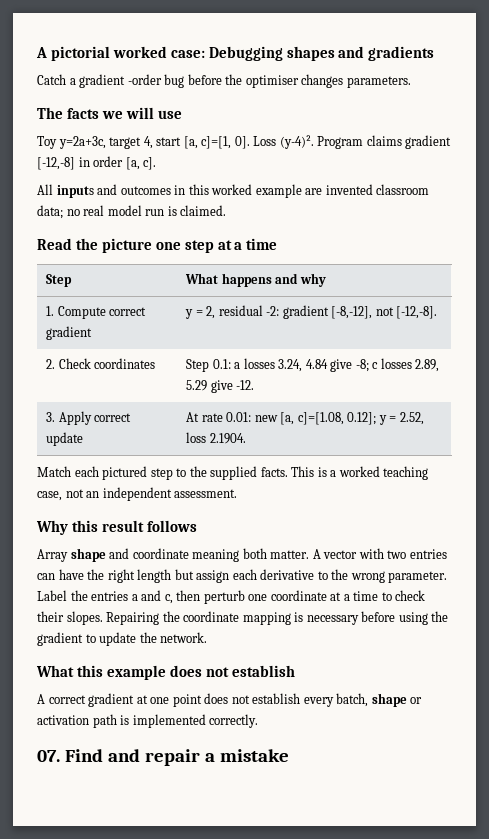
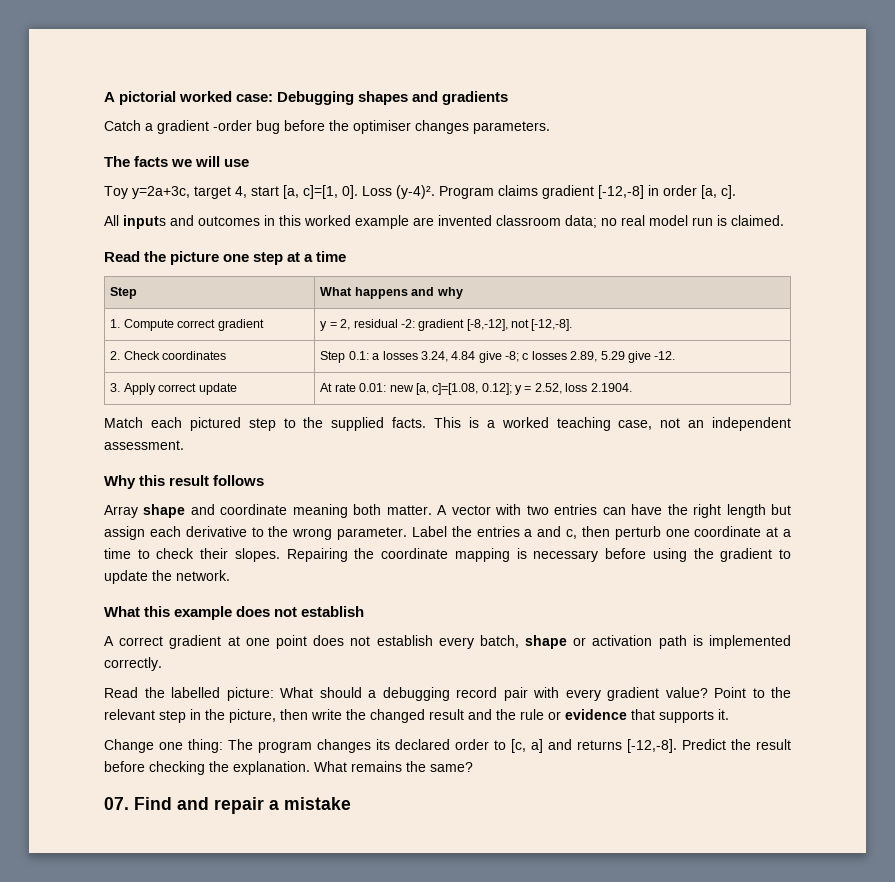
+ Read the labelled picture: What should a debugging record pair with every gradient value? Point to the relevant step in the picture, then write the changed result and the rule or evidence that supports it.
+ Change one thing: The program changes its declared order to [c, a] and returns [-12,-8]. Predict the result before checking the explanation. What remains the same?

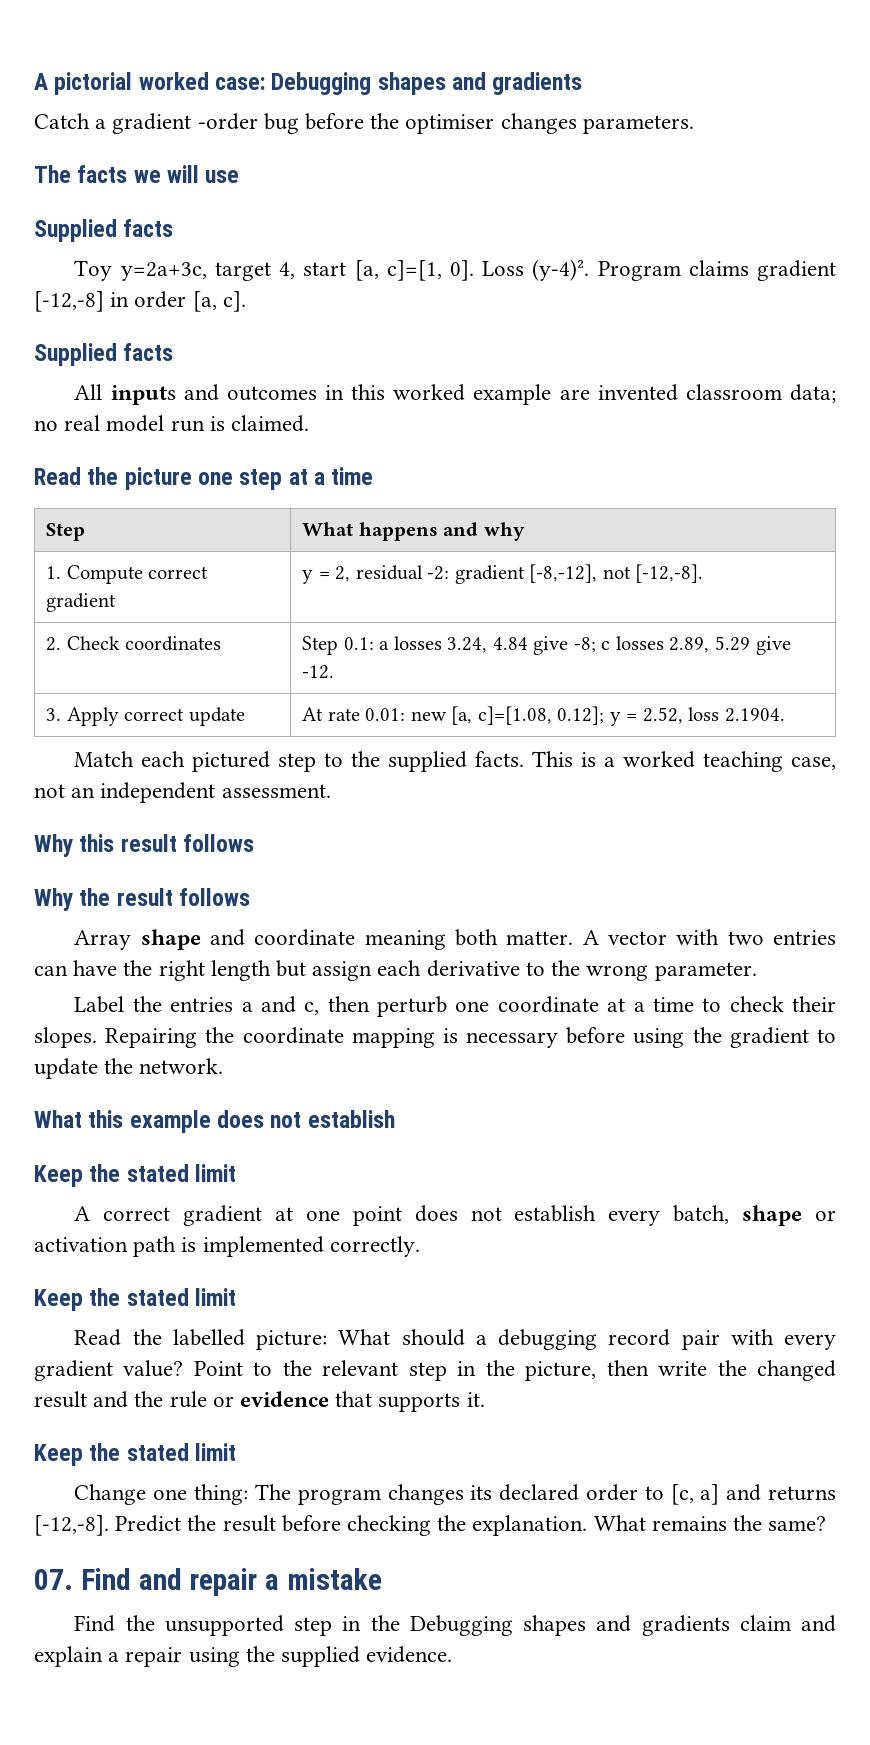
  The facts we will use
+ Supplied facts
  Program claims gradient [-12,-8] in order [a, c].
+ Supplied facts
+ Why the result follows
- A vector with two entries can have the right length but assign each derivative to the wrong parameter. Label the entries a and c, then perturb one coordinate at a time to check their slopes.
+ A vector with two entries can have the right length but assign each derivative to the wrong parameter.
+ Label the entries a and c, then perturb one coordinate at a time to check their slopes.
  What this example does not establish
+ Keep the stated limit
  A correct gradient at one point does not establish every batch, shape or activation path is implemented correctly.
+ Keep the stated limit
  Point to the relevant step in the picture, then write the changed result and the rule or evidence that supports it.
+ Keep the stated limit
+ Find the unsupported step in the Debugging shapes and gradients claim and explain a repair using the supplied evidence.

